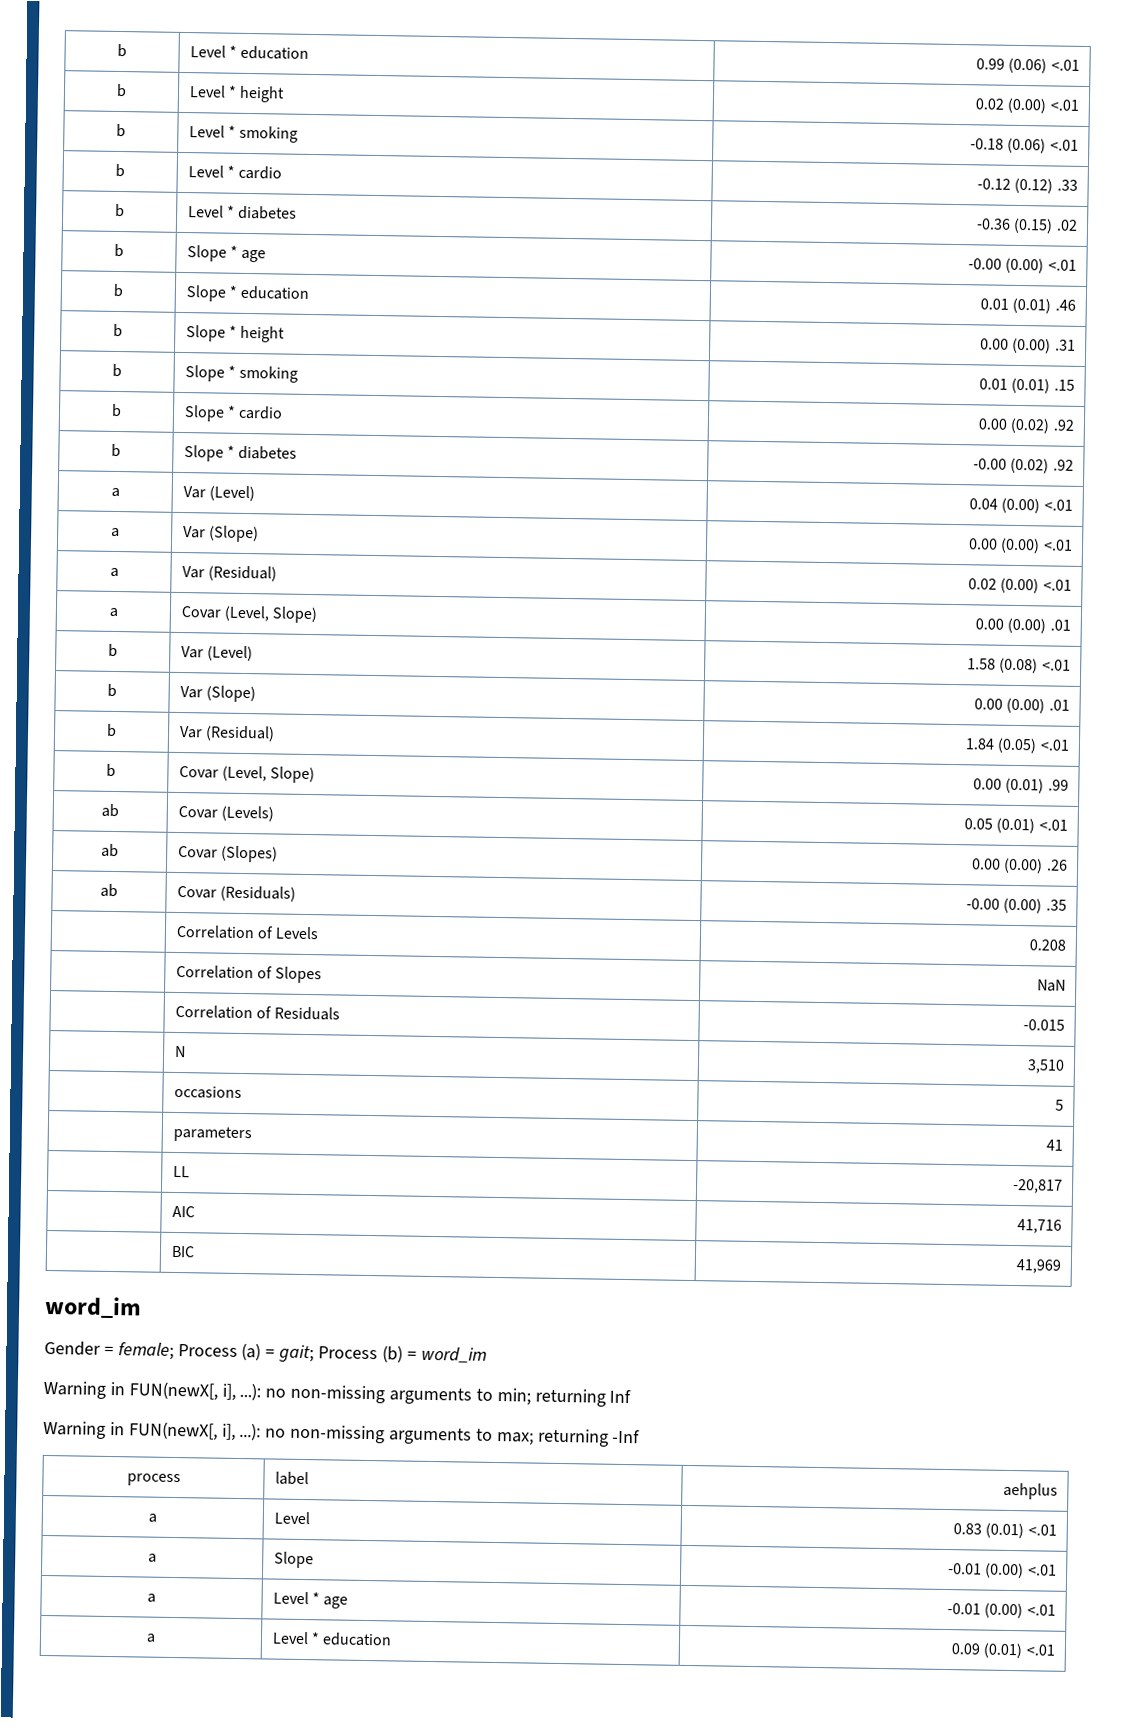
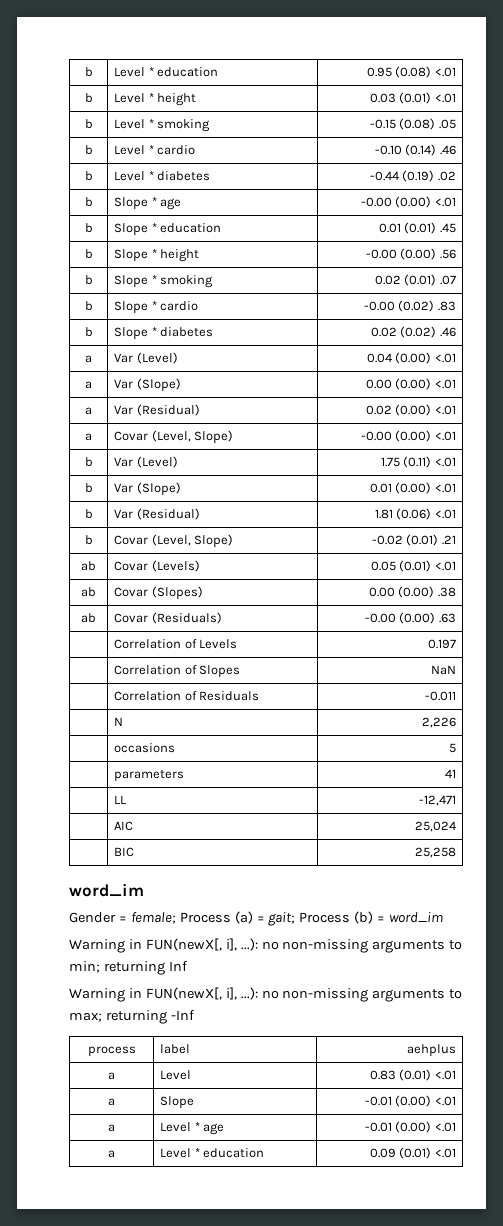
- b | Level * education | 0.99 (0.06) <.01
+ b | Level * education | 0.95 (0.08) <.01
- b | Level * height | 0.02 (0.00) <.01
+ b | Level * height | 0.03 (0.01) <.01
- b | Level * smoking | -0.18 (0.06) <.01
+ b | Level * smoking | -0.15 (0.08) .05
- b | Level * cardio | -0.12 (0.12) .33
+ b | Level * cardio | -0.10 (0.14) .46
- b | Level * diabetes | -0.36 (0.15) .02
+ b | Level * diabetes | -0.44 (0.19) .02
- b | Slope * education | 0.01 (0.01) .46
+ b | Slope * education | 0.01 (0.01) .45
- b | Slope * height | 0.00 (0.00) .31
+ b | Slope * height | -0.00 (0.00) .56
- b | Slope * smoking | 0.01 (0.01) .15
+ b | Slope * smoking | 0.02 (0.01) .07
- b | Slope * cardio | 0.00 (0.02) .92
+ b | Slope * cardio | -0.00 (0.02) .83
- b | Slope * diabetes | -0.00 (0.02) .92
+ b | Slope * diabetes | 0.02 (0.02) .46
- a | Covar (Level, Slope) | 0.00 (0.00) .01
+ a | Covar (Level, Slope) | -0.00 (0.00) <.01
- b | Var (Level) | 1.58 (0.08) <.01
+ b | Var (Level) | 1.75 (0.11) <.01
- b | Var (Slope) | 0.00 (0.00) .01
+ b | Var (Slope) | 0.01 (0.00) <.01
- b | Var (Residual) | 1.84 (0.05) <.01
+ b | Var (Residual) | 1.81 (0.06) <.01
- b | Covar (Level, Slope) | 0.00 (0.01) .99
+ b | Covar (Level, Slope) | -0.02 (0.01) .21
- ab | Covar (Slopes) | 0.00 (0.00) .26
+ ab | Covar (Slopes) | 0.00 (0.00) .38
- ab | Covar (Residuals) | -0.00 (0.00) .35
+ ab | Covar (Residuals) | -0.00 (0.00) .63
- | Correlation of Levels | 0.208
+ | Correlation of Levels | 0.197
- | Correlation of Residuals | -0.015
+ | Correlation of Residuals | -0.011
- | N | 3,510
+ | N | 2,226
- | LL | -20,817
+ | LL | -12,471
- | AIC | 41,716
+ | AIC | 25,024
- | BIC | 41,969
+ | BIC | 25,258

